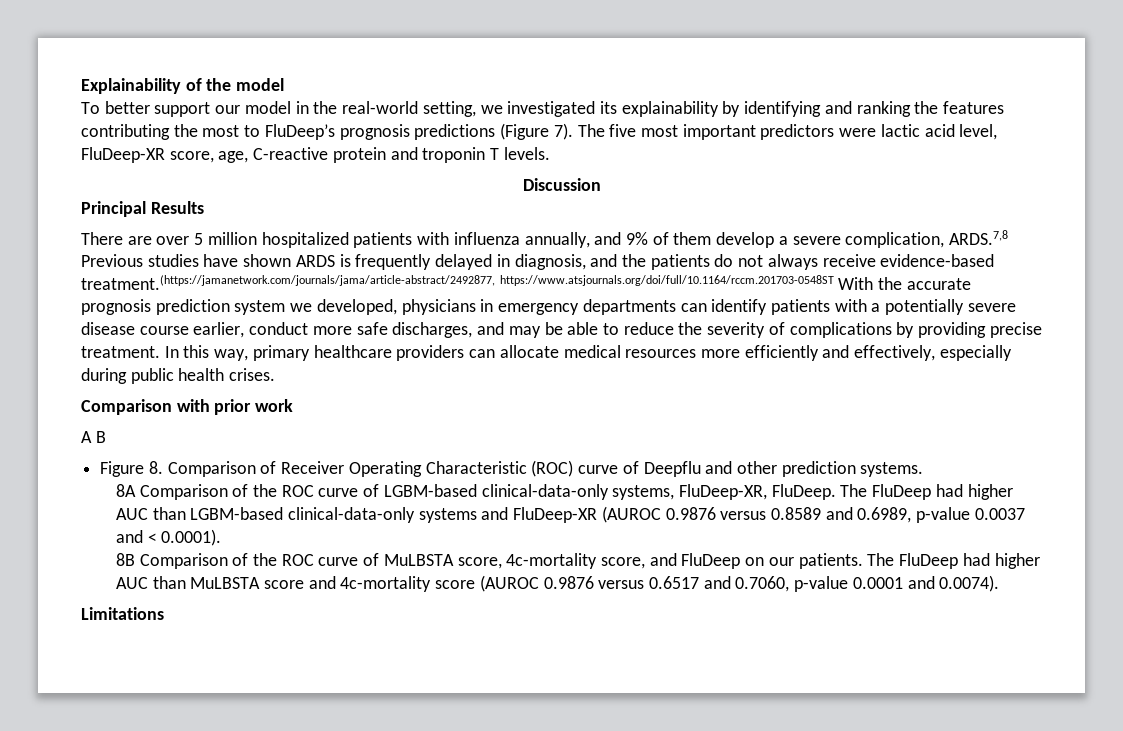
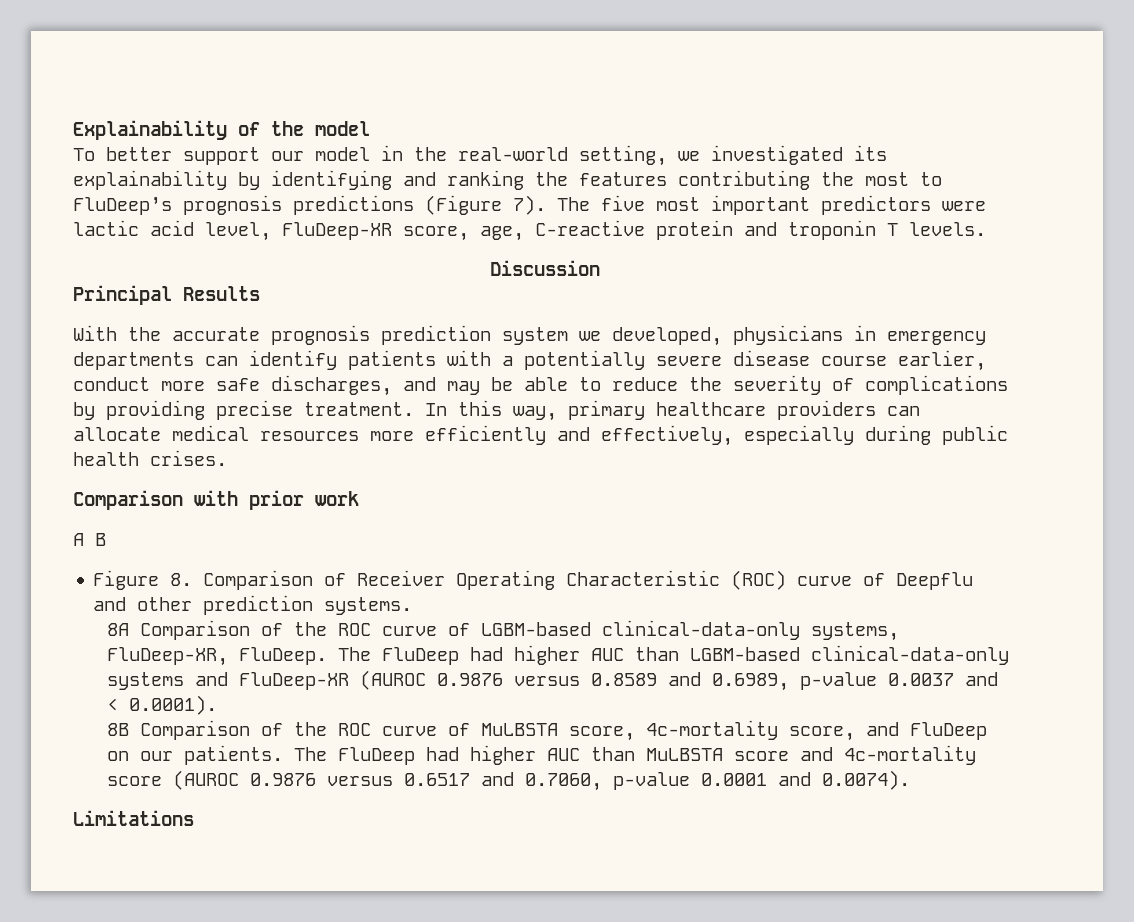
- There are over 5 million hospitalized patients with influenza annually, and 9% of them develop a severe complication, ARDS.7,8 Previous studies have shown ARDS is frequently delayed in diagnosis, and the patients do not always receive evidence-based treatment.(https://jamanetwork.com/journals/jama/article-abstract/2492877, https://www.atsjournals.org/doi/full/10.1164/rccm.201703-0548ST With the accurate prognosis prediction system we developed, physicians in emergency departments can identify patients with a potentially severe disease course earlier, conduct more safe discharges, and may be able to reduce the severity of complications by providing precise treatment.
+ With the accurate prognosis prediction system we developed, physicians in emergency departments can identify patients with a potentially severe disease course earlier, conduct more safe discharges, and may be able to reduce the severity of complications by providing precise treatment.

